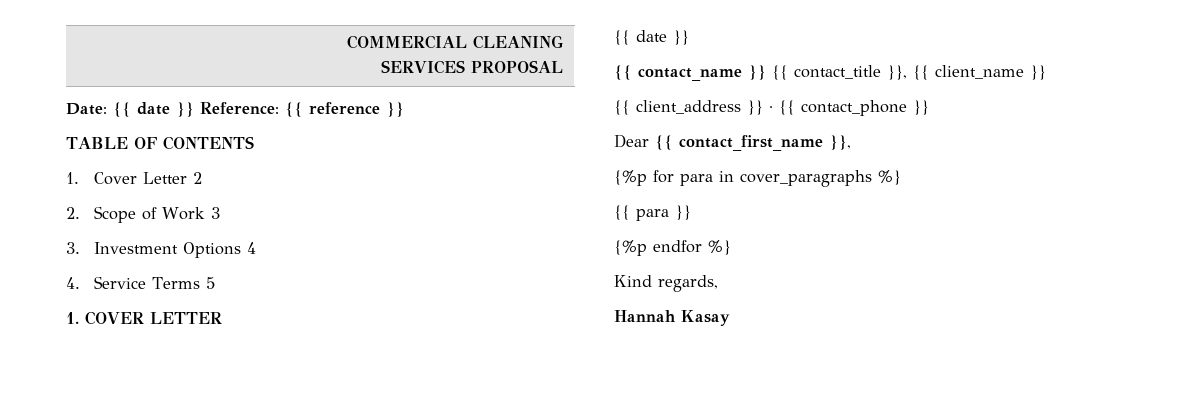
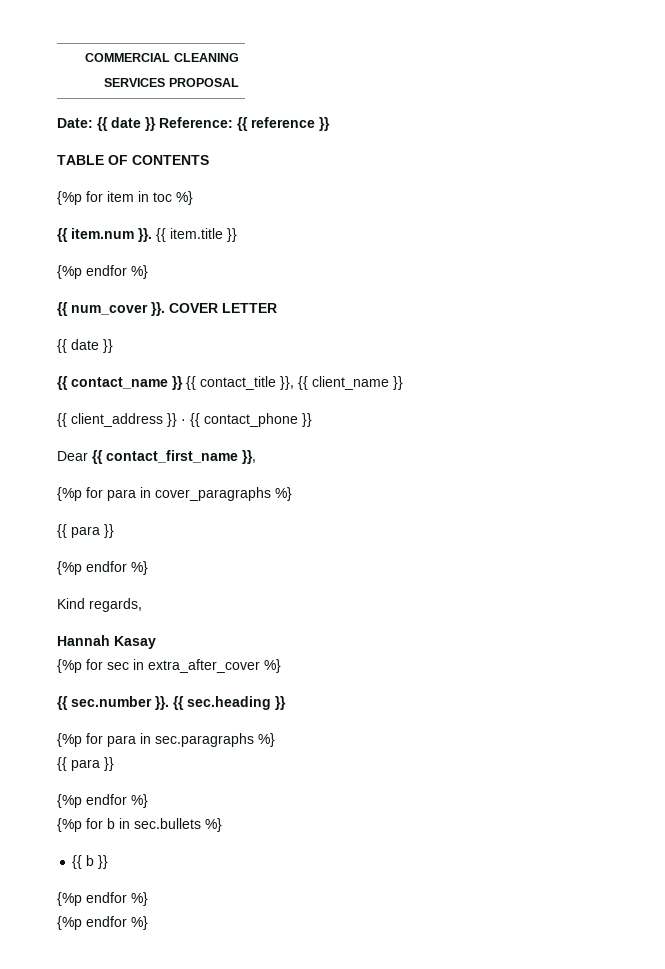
- 1. Cover Letter 2
- 2. Scope of Work 3
- 3. Investment Options 4
- 4. Service Terms 5
- 1. COVER LETTER
+ {%p for item in toc %}
+ {{ item.num }}. {{ item.title }}
+ {%p endfor %}
+ {{ num_cover }}. COVER LETTER
+ {%p for sec in extra_after_cover %}
+ {{ sec.number }}. {{ sec.heading }}
+ {%p for para in sec.paragraphs %}
+ {{ para }}
+ {%p endfor %}
+ {%p for b in sec.bullets %}
+ {{ b }}
+ {%p endfor %}
+ {%p endfor %}

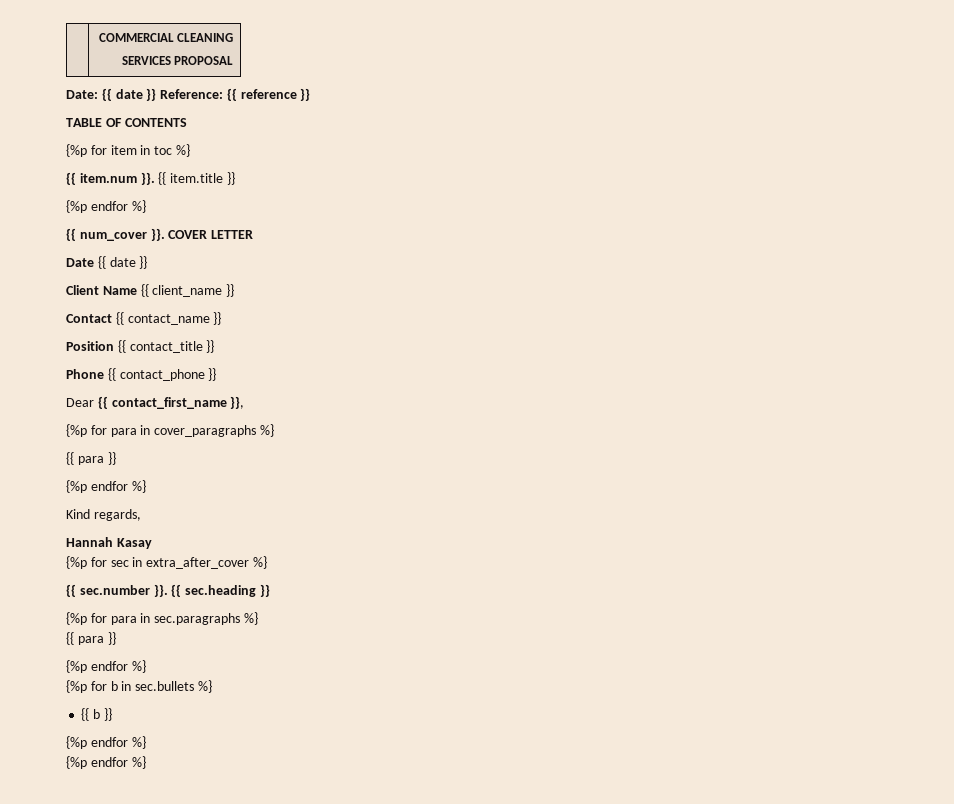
  COVER LETTER
- {{ date }}
+ Date {{ date }}
- {{ contact_name }} {{ contact_title }}, {{ client_name }}
- {{ client_address }} · {{ contact_phone }}
+ Client Name {{ client_name }}
+ Contact {{ contact_name }}
+ Position {{ contact_title }}
+ Phone {{ contact_phone }}

